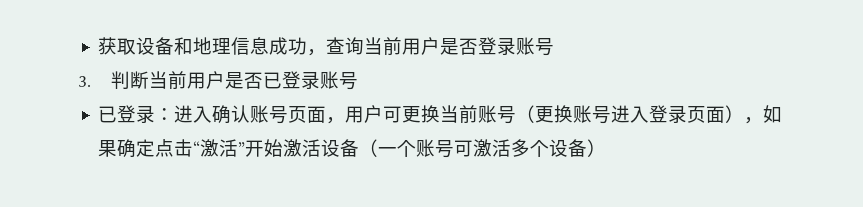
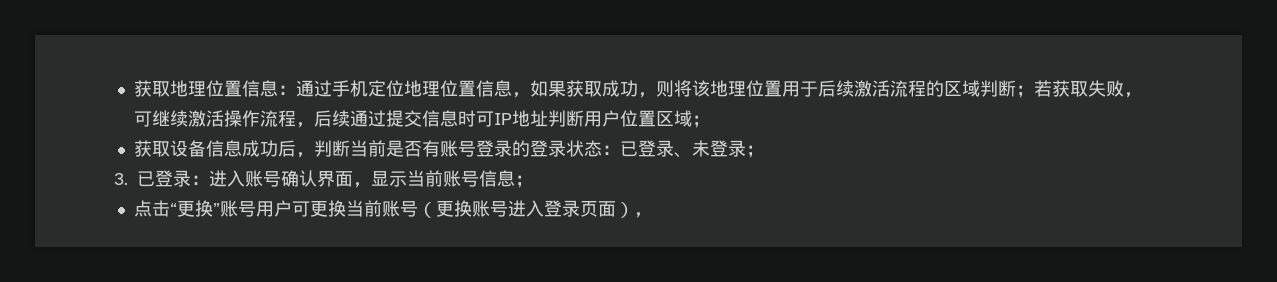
- 获取设备和地理信息成功，查询当前用户是否登录账号
- 3.判断当前用户是否已登录账号
- 已登录：进入确认账号页面，用户可更换当前账号（更换账号进入登录页面），如果确定点击“激活”开始激活设备（一个账号可激活多个设备）
+ 获取地理位置信息：通过手机定位地理位置信息，如果获取成功，则将该地理位置用于后续激活流程的区域判断；若获取失败，可继续激活操作流程，后续通过提交信息时可IP地址判断用户位置区域；
+ 获取设备信息成功后，判断当前是否有账号登录的登录状态：已登录、未登录；
+ 3.已登录：进入账号确认界面，显示当前账号信息；
+ 点击“更换”账号用户可更换当前账号（更换账号进入登录页面），

